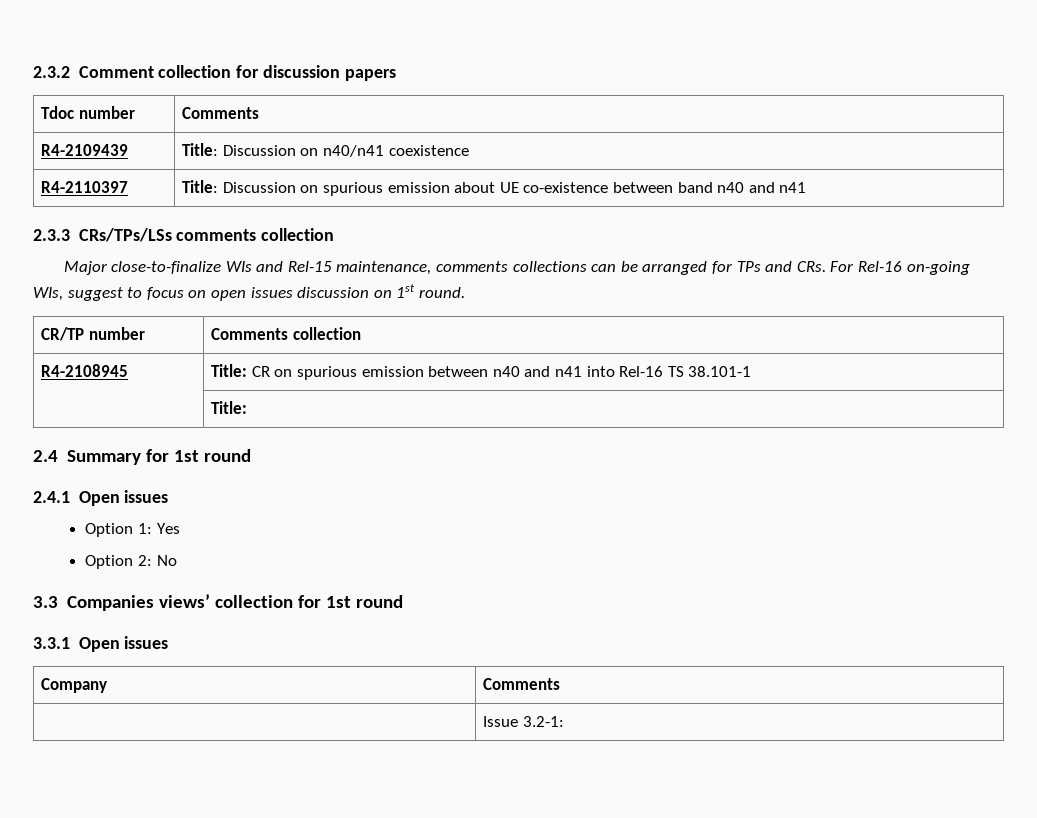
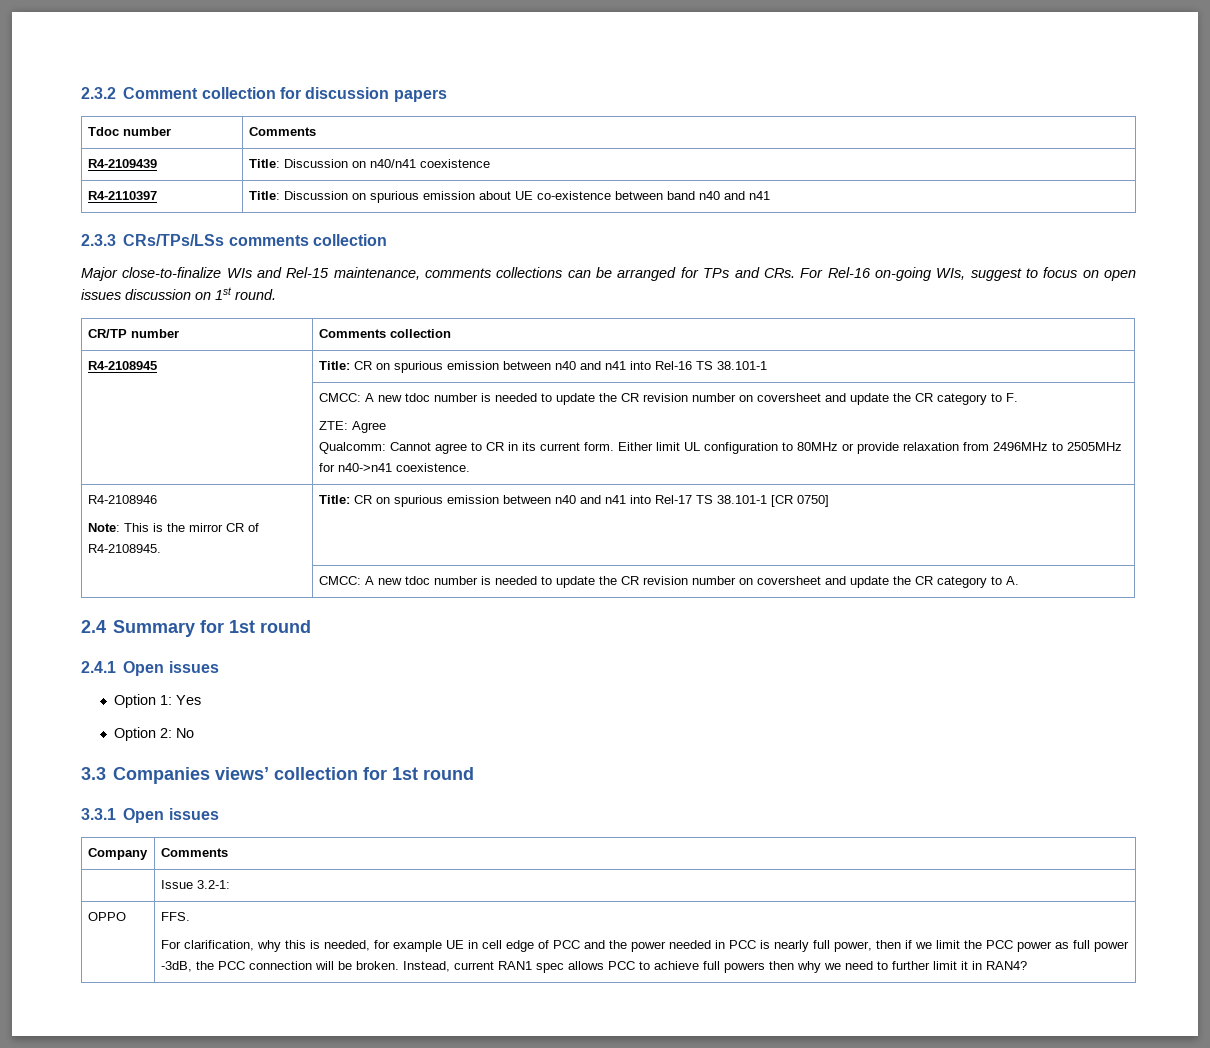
  R4-2108945 | Title: CR on spurious emission between n40 and n41 into Rel-16 TS 38.101-1
- | Title:
+ | CMCC: A new tdoc number is needed to update the CR revision number on coversheet and update the CR category to F.
+ ZTE: Agree
+ Qualcomm: Cannot agree to CR in its current form. Either limit UL configuration to 80MHz or provide relaxation from 2496MHz to 2505MHz for n40->n41 coexistence.
+ R4-2108946
+ Note: This is the mirror CR of R4-2108945. | Title: CR on spurious emission between n40 and n41 into Rel-17 TS 38.101-1 [CR 0750]
+ | CMCC: A new tdoc number is needed to update the CR revision number on coversheet and update the CR category to A.
+ OPPO | FFS.
+ For clarification, why this is needed, for example UE in cell edge of PCC and the power needed in PCC is nearly full power, then if we limit the PCC power as full power -3dB, the PCC connection will be broken. Instead, current RAN1 spec allows PCC to achieve full powers then why we need to further limit it in RAN4?

